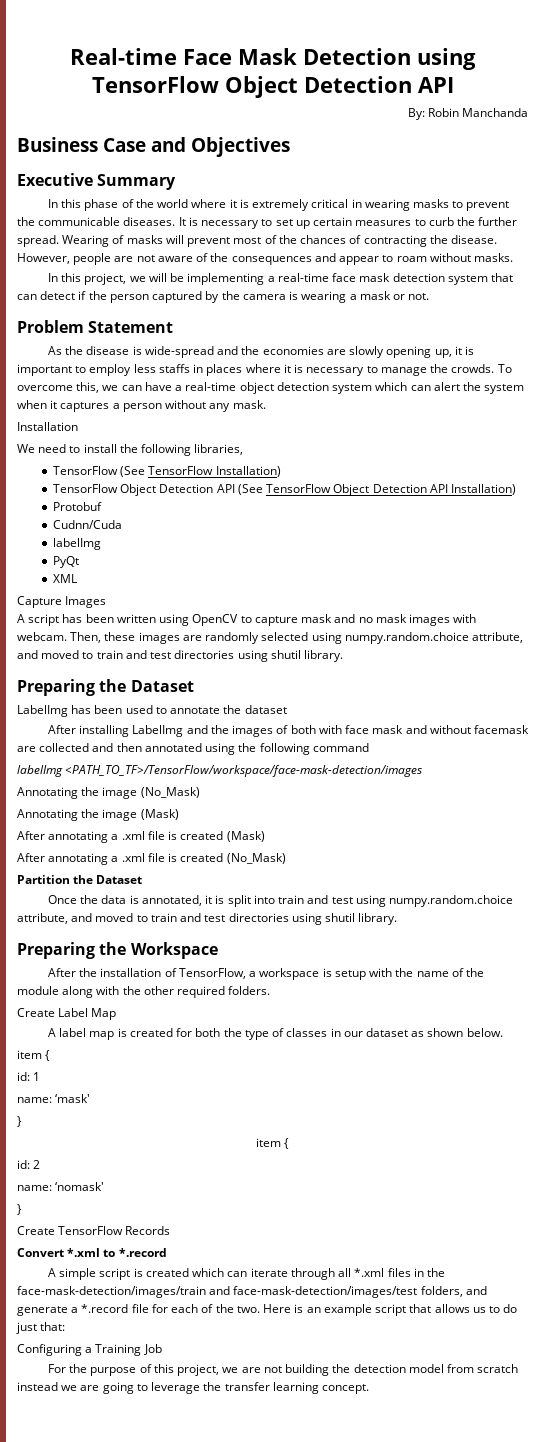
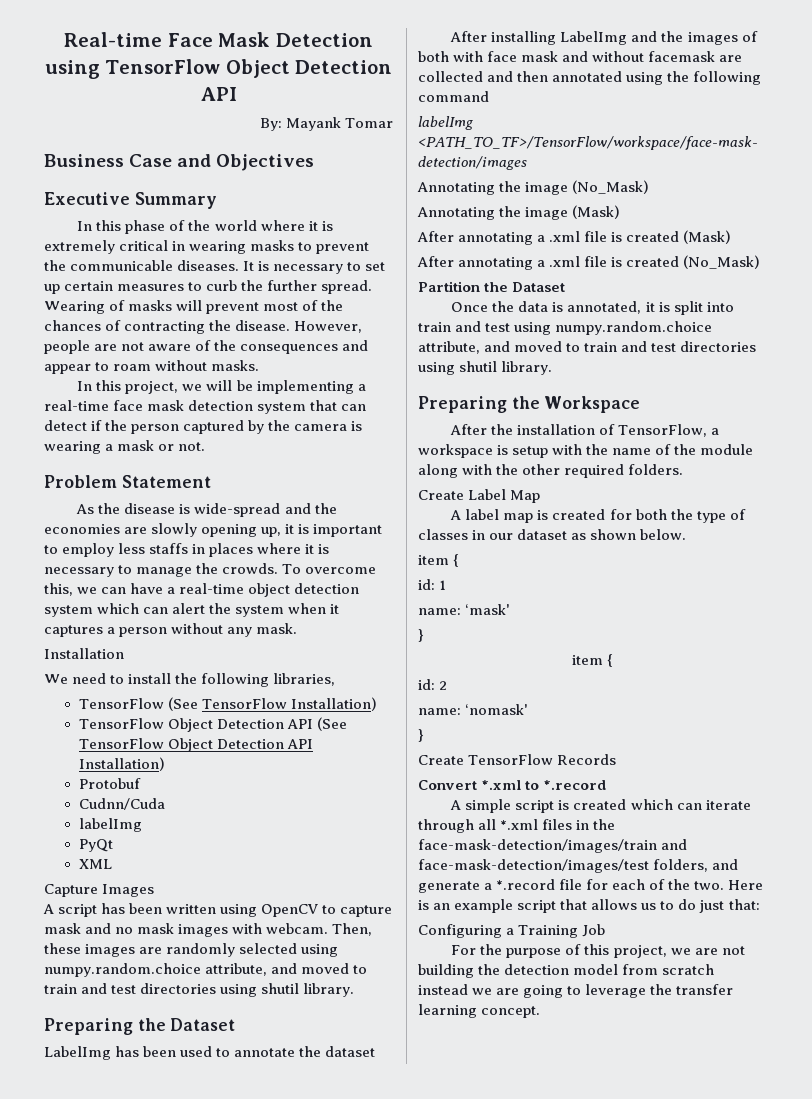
- By: Robin Manchanda
+ By: Mayank Tomar

